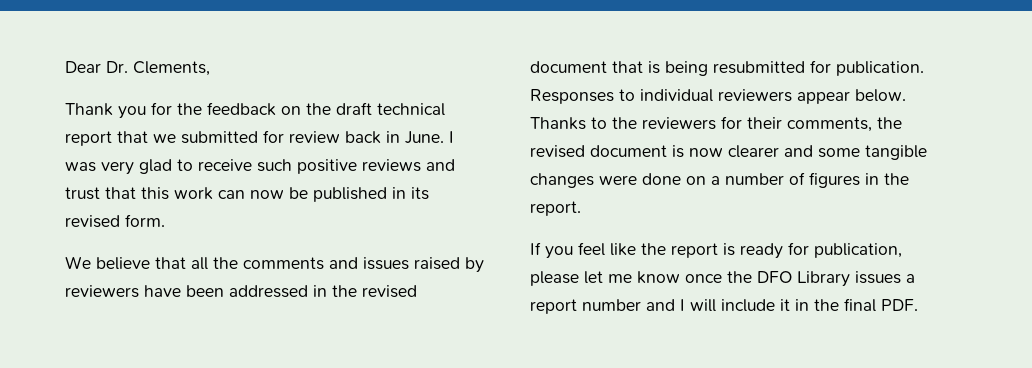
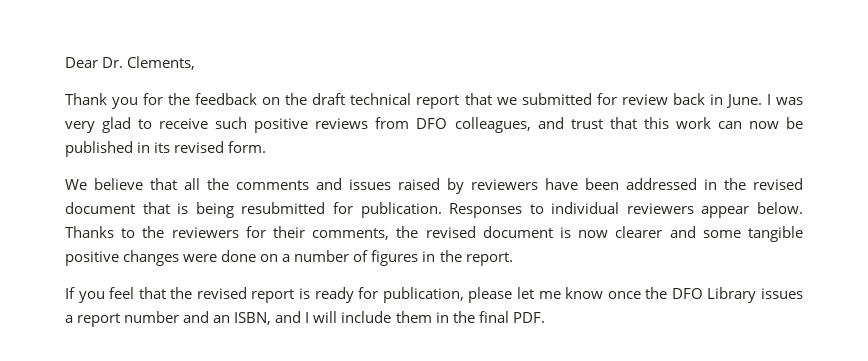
- I was very glad to receive such positive reviews and trust that this work can now be published in its revised form.
+ I was very glad to receive such positive reviews from DFO colleagues, and trust that this work can now be published in its revised form.
- Thanks to the reviewers for their comments, the revised document is now clearer and some tangible changes were done on a number of figures in the report.
+ Thanks to the reviewers for their comments, the revised document is now clearer and some tangible positive changes were done on a number of figures in the report.
- If you feel like the report is ready for publication, please let me know once the DFO Library issues a report number and I will include it in the final PDF.
+ If you feel that the revised report is ready for publication, please let me know once the DFO Library issues a report number and an ISBN, and I will include them in the final PDF.

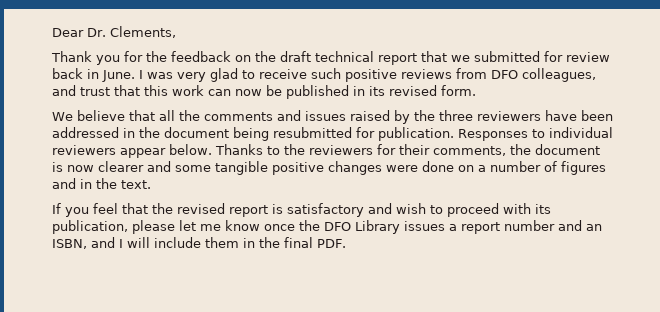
- We believe that all the comments and issues raised by reviewers have been addressed in the revised document that is being resubmitted for publication.
+ We believe that all the comments and issues raised by the three reviewers have been addressed in the document being resubmitted for publication.
- Thanks to the reviewers for their comments, the revised document is now clearer and some tangible positive changes were done on a number of figures in the report.
+ Thanks to the reviewers for their comments, the document is now clearer and some tangible positive changes were done on a number of figures and in the text.
- If you feel that the revised report is ready for publication, please let me know once the DFO Library issues a report number and an ISBN, and I will include them in the final PDF.
+ If you feel that the revised report is satisfactory and wish to proceed with its publication, please let me know once the DFO Library issues a report number and an ISBN, and I will include them in the final PDF.

